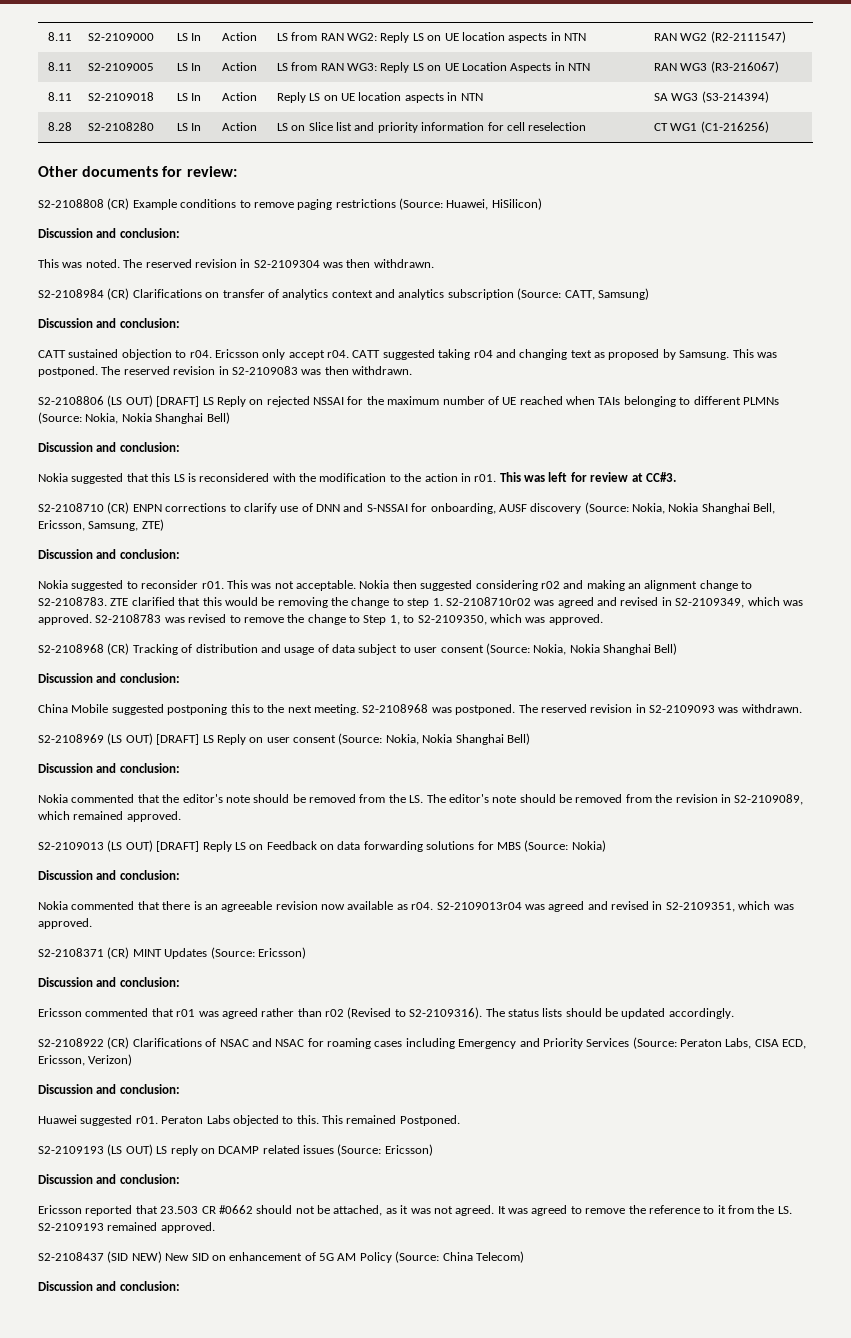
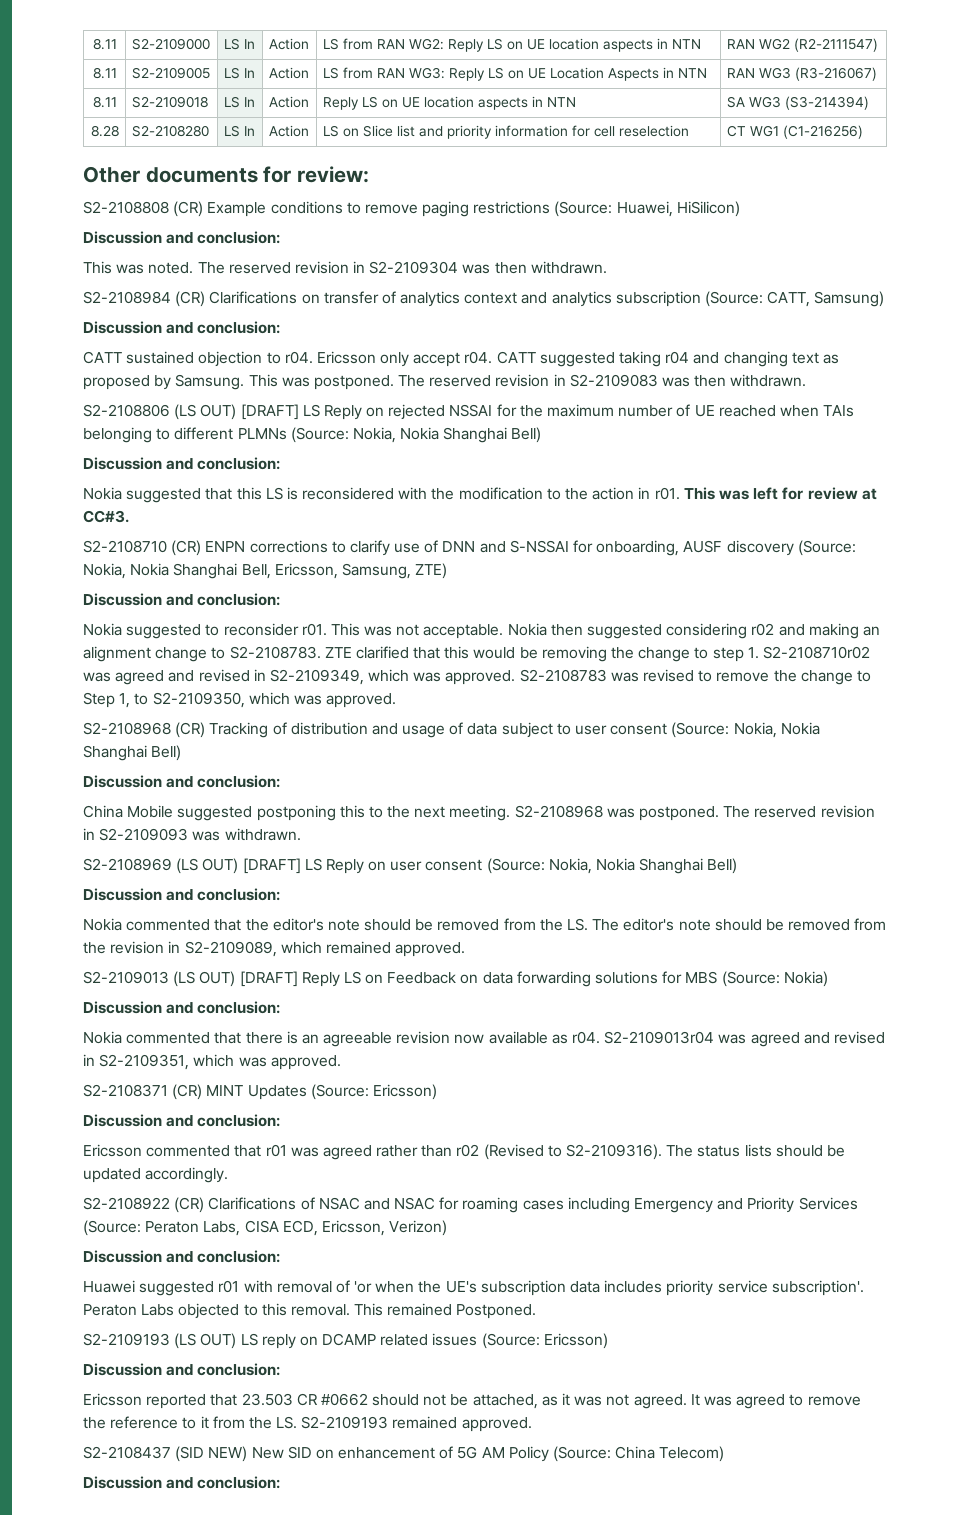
- Huawei suggested r01.
+ Huawei suggested r01 with removal of 'or when the UE's subscription data includes priority service subscription'.
- Peraton Labs objected to this.
+ Peraton Labs objected to this removal.

